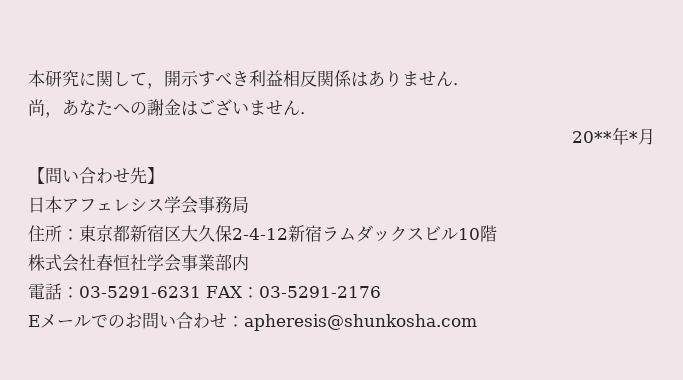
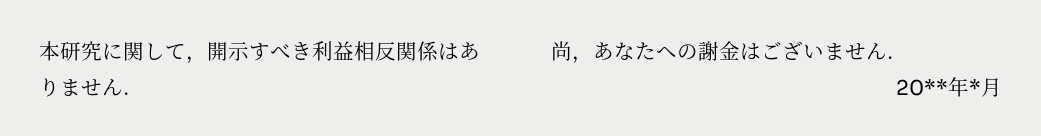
- 【問い合わせ先】
- 日本アフェレシス学会事務局
- 住所：東京都新宿区大久保2-4-12新宿ラムダックスビル10階
- 株式会社春恒社学会事業部内
- 電話：03-5291-6231 FAX：03-5291-2176
- Eメールでのお問い合わせ：apheresis@shunkosha.com

